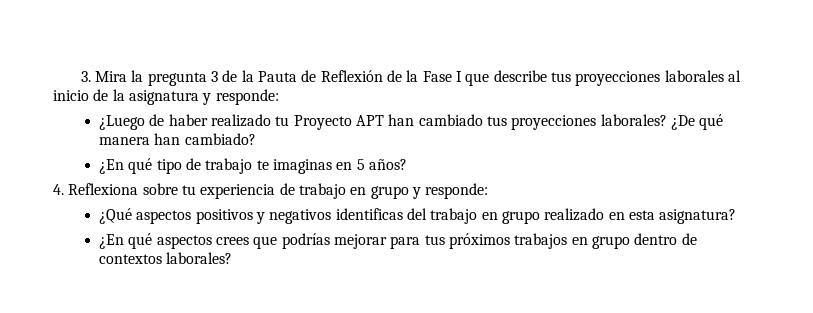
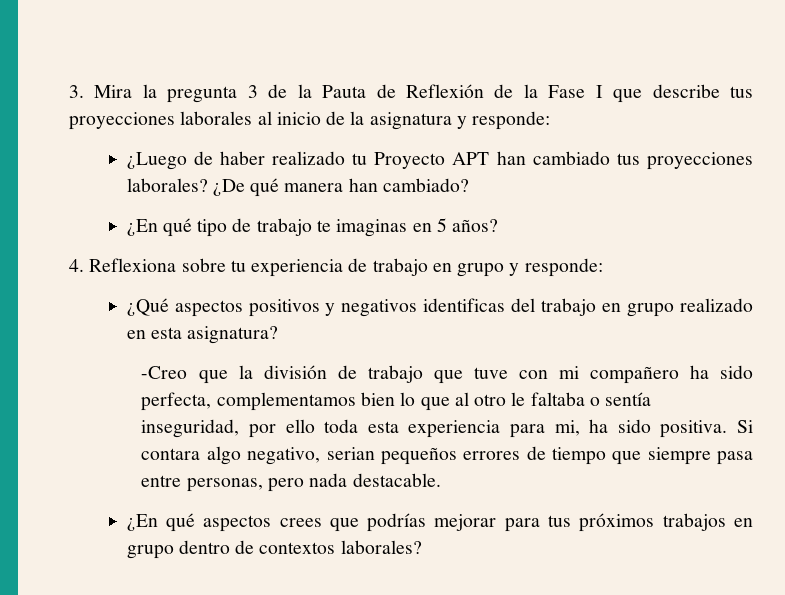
+ -Creo que la división de trabajo que tuve con mi compañero ha sido perfecta, complementamos bien lo que al otro le faltaba o sentía inseguridad, por ello toda esta experiencia para mi, ha sido positiva. Si contara algo negativo, serian pequeños errores de tiempo que siempre pasa entre personas, pero nada destacable.

